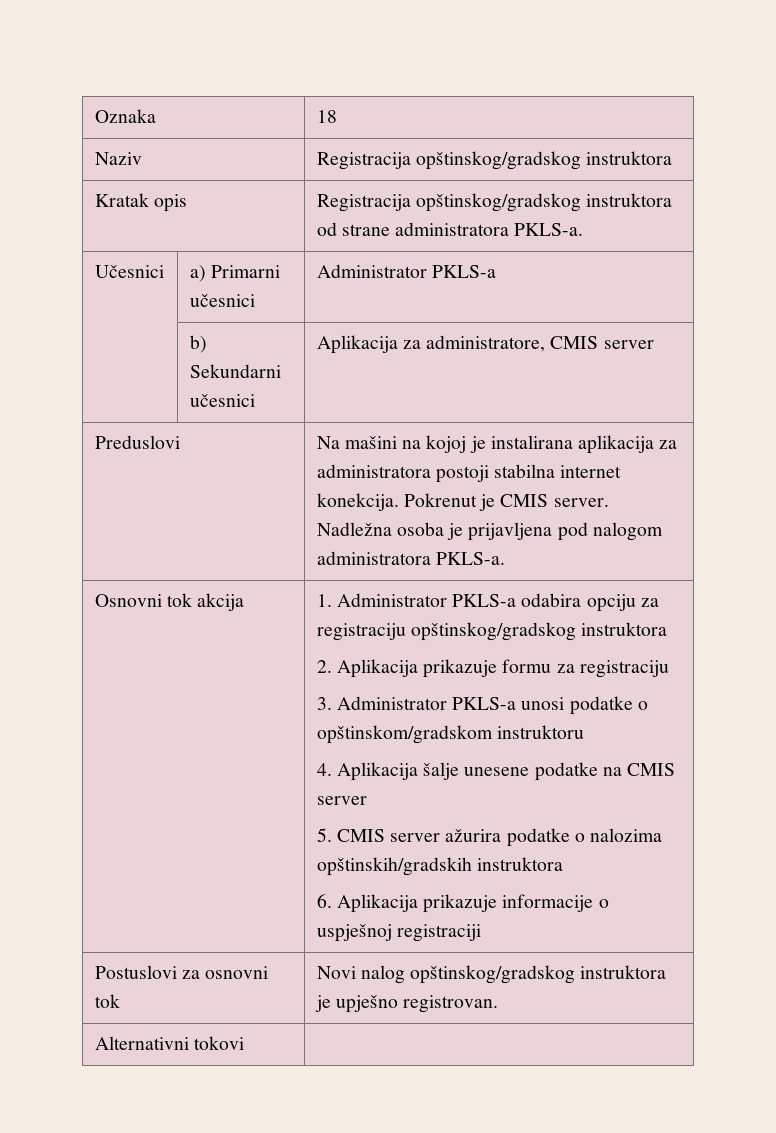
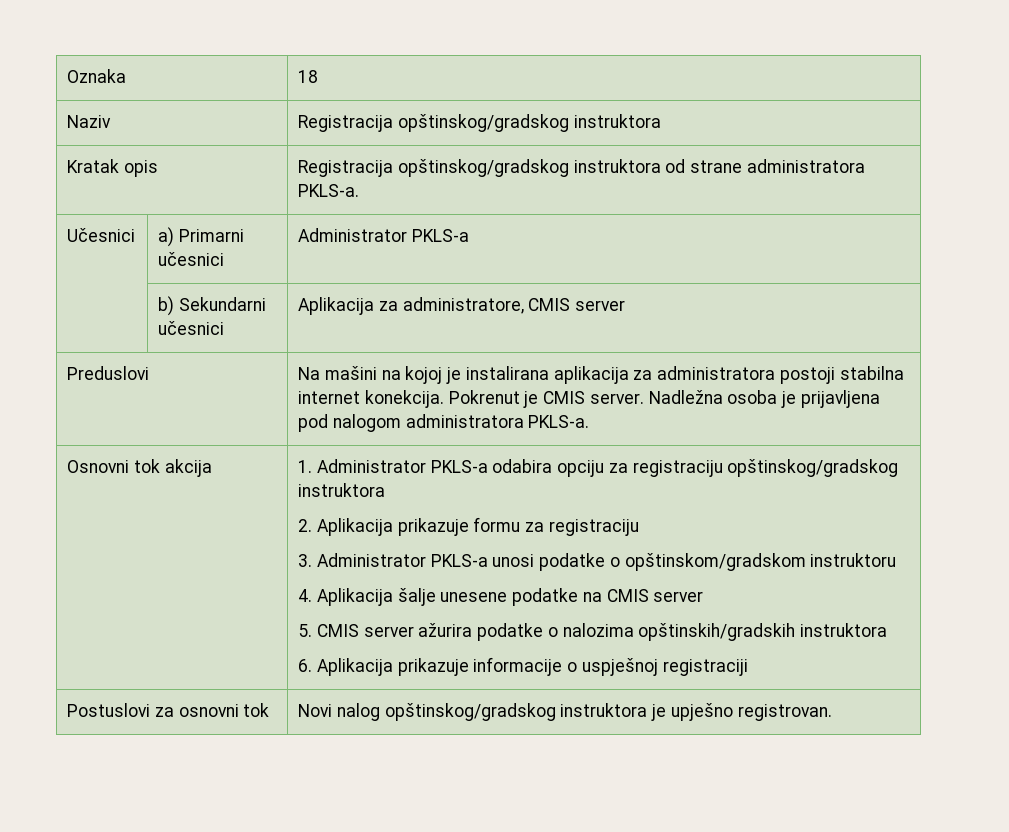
- Alternativni tokovi |

